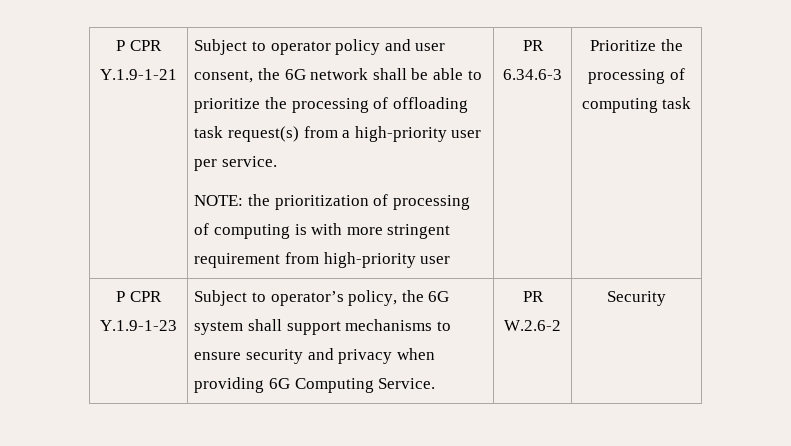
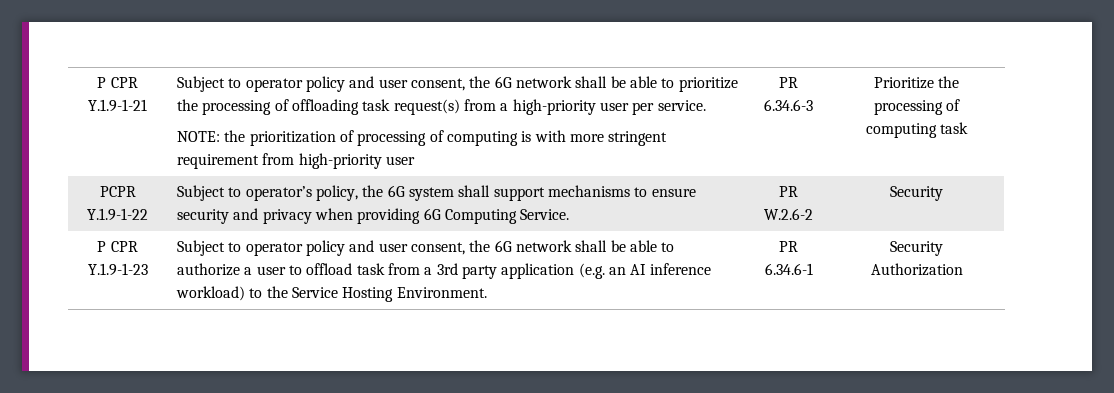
- P CPR Y.1.9-1-23 | Subject to operator’s policy, the 6G system shall support mechanisms to ensure security and privacy when providing 6G Computing Service. | PR W.2.6-2 | Security
+ PCPR Y.1.9-1-22 | Subject to operator’s policy, the 6G system shall support mechanisms to ensure security and privacy when providing 6G Computing Service. | PR W.2.6-2 | Security
+ P CPR Y.1.9-1-23 | Subject to operator policy and user consent, the 6G network shall be able to authorize a user to offload task from a 3rd party application (e.g. an AI inference workload) to the Service Hosting Environment. | PR 6.34.6-1 | Security
+ Authorization

